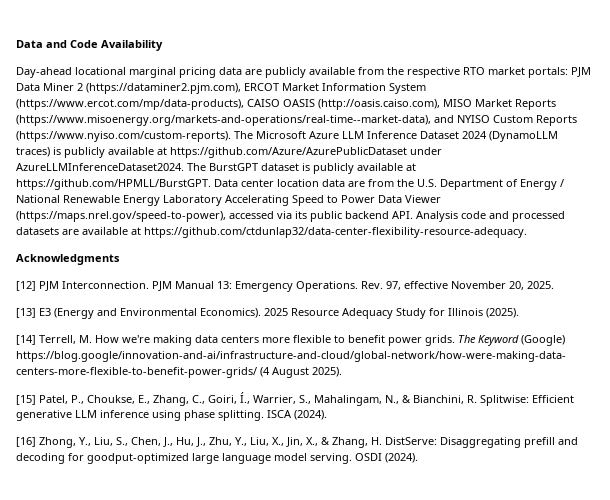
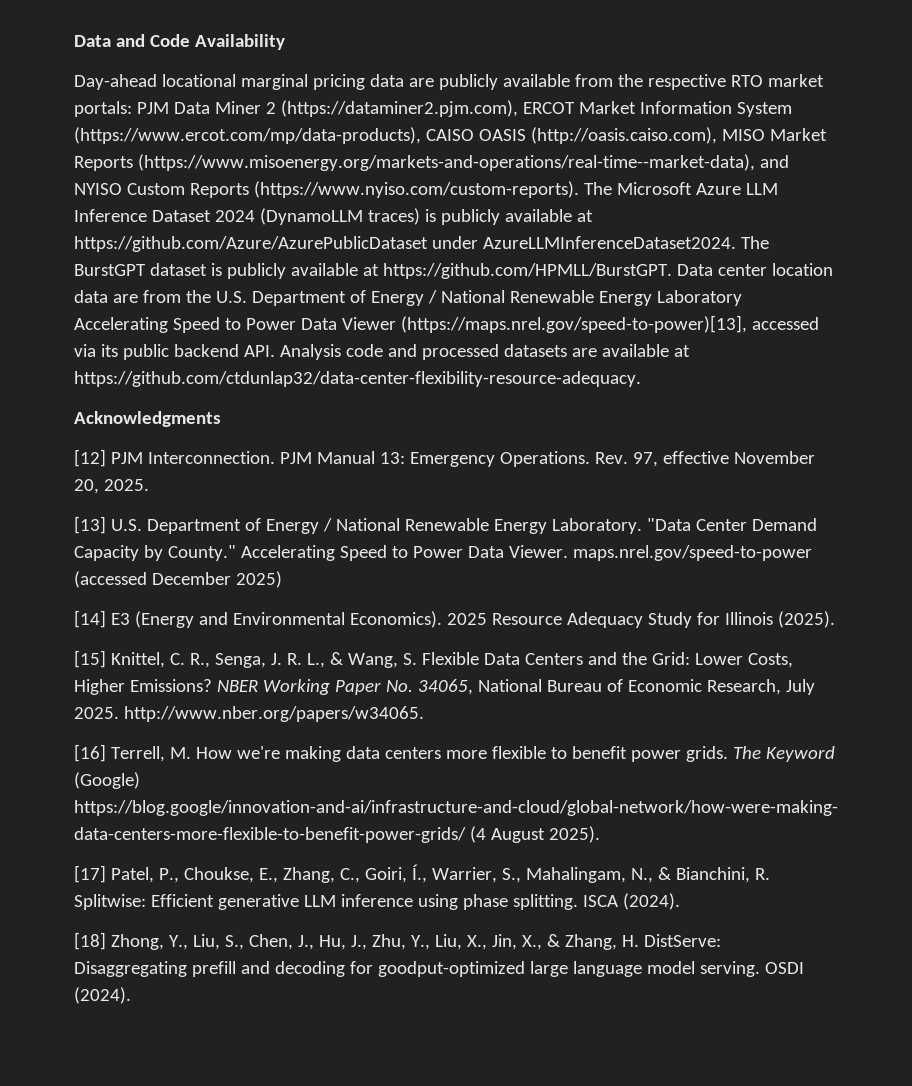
- The BurstGPT dataset is publicly available at https://github.com/HPMLL/BurstGPT. Data center location data are from the U.S. Department of Energy / National Renewable Energy Laboratory Accelerating Speed to Power Data Viewer (https://maps.nrel.gov/speed-to-power), accessed via its public backend API. Analysis code and processed datasets are available at https://github.com/ctdunlap32/data-center-flexibility-resource-adequacy.
+ The BurstGPT dataset is publicly available at https://github.com/HPMLL/BurstGPT. Data center location data are from the U.S. Department of Energy / National Renewable Energy Laboratory Accelerating Speed to Power Data Viewer (https://maps.nrel.gov/speed-to-power)[13], accessed via its public backend API. Analysis code and processed datasets are available at https://github.com/ctdunlap32/data-center-flexibility-resource-adequacy.
- [13] E3 (Energy and Environmental Economics).
+ [13] U.S. Department of Energy / National Renewable Energy Laboratory. "Data Center Demand Capacity by County." Accelerating Speed to Power Data Viewer. maps.nrel.gov/speed-to-power (accessed December 2025)
+ [14] E3 (Energy and Environmental Economics).
- [14] Terrell, M. How we're making data centers more flexible to benefit power grids.
+ [15] Knittel, C. R., Senga, J. R. L., & Wang, S. Flexible Data Centers and the Grid: Lower Costs, Higher Emissions? NBER Working Paper No. 34065, National Bureau of Economic Research, July 2025. http://www.nber.org/papers/w34065.
+ [16] Terrell, M. How we're making data centers more flexible to benefit power grids.
- [15] Patel, P., Choukse, E., Zhang, C., Goiri, Í., Warrier, S., Mahalingam, N., & Bianchini, R. Splitwise: Efficient generative LLM inference using phase splitting.
+ [17] Patel, P., Choukse, E., Zhang, C., Goiri, Í., Warrier, S., Mahalingam, N., & Bianchini, R. Splitwise: Efficient generative LLM inference using phase splitting.
- [16] Zhong, Y., Liu, S., Chen, J., Hu, J., Zhu, Y., Liu, X., Jin, X., & Zhang, H. DistServe: Disaggregating prefill and decoding for goodput-optimized large language model serving.
+ [18] Zhong, Y., Liu, S., Chen, J., Hu, J., Zhu, Y., Liu, X., Jin, X., & Zhang, H. DistServe: Disaggregating prefill and decoding for goodput-optimized large language model serving.

